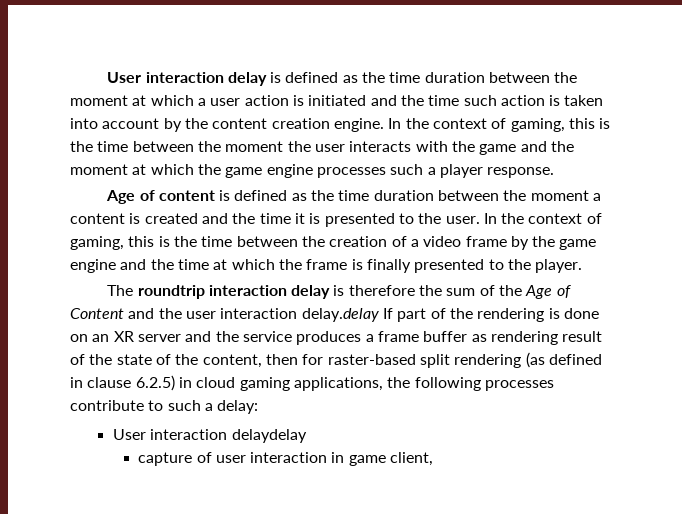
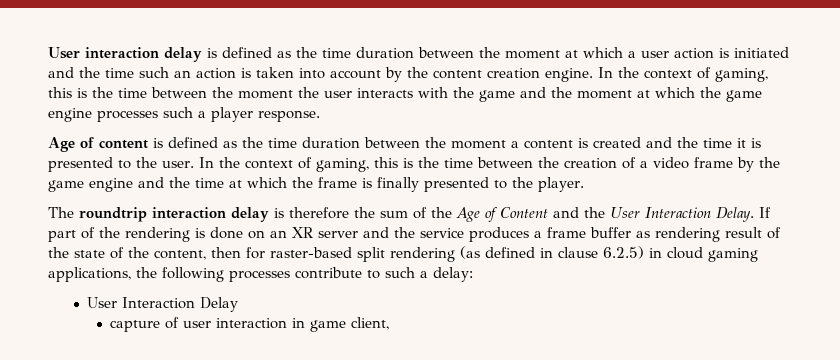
- User interaction delay is defined as the time duration between the moment at which a user action is initiated and the time such action is taken into account by the content creation engine.
+ User interaction delay is defined as the time duration between the moment at which a user action is initiated and the time such an action is taken into account by the content creation engine.
- The roundtrip interaction delay is therefore the sum of the Age of Content and the user interaction delay.delay If part of the rendering is done on an XR server and the service produces a frame buffer as rendering result of the state of the content, then for raster-based split rendering (as defined in clause 6.2.5) in cloud gaming applications, the following processes contribute to such a delay:
+ The roundtrip interaction delay is therefore the sum of the Age of Content and the User Interaction Delay. If part of the rendering is done on an XR server and the service produces a frame buffer as rendering result of the state of the content, then for raster-based split rendering (as defined in clause 6.2.5) in cloud gaming applications, the following processes contribute to such a delay:
- User interaction delaydelay
+ User Interaction Delay

